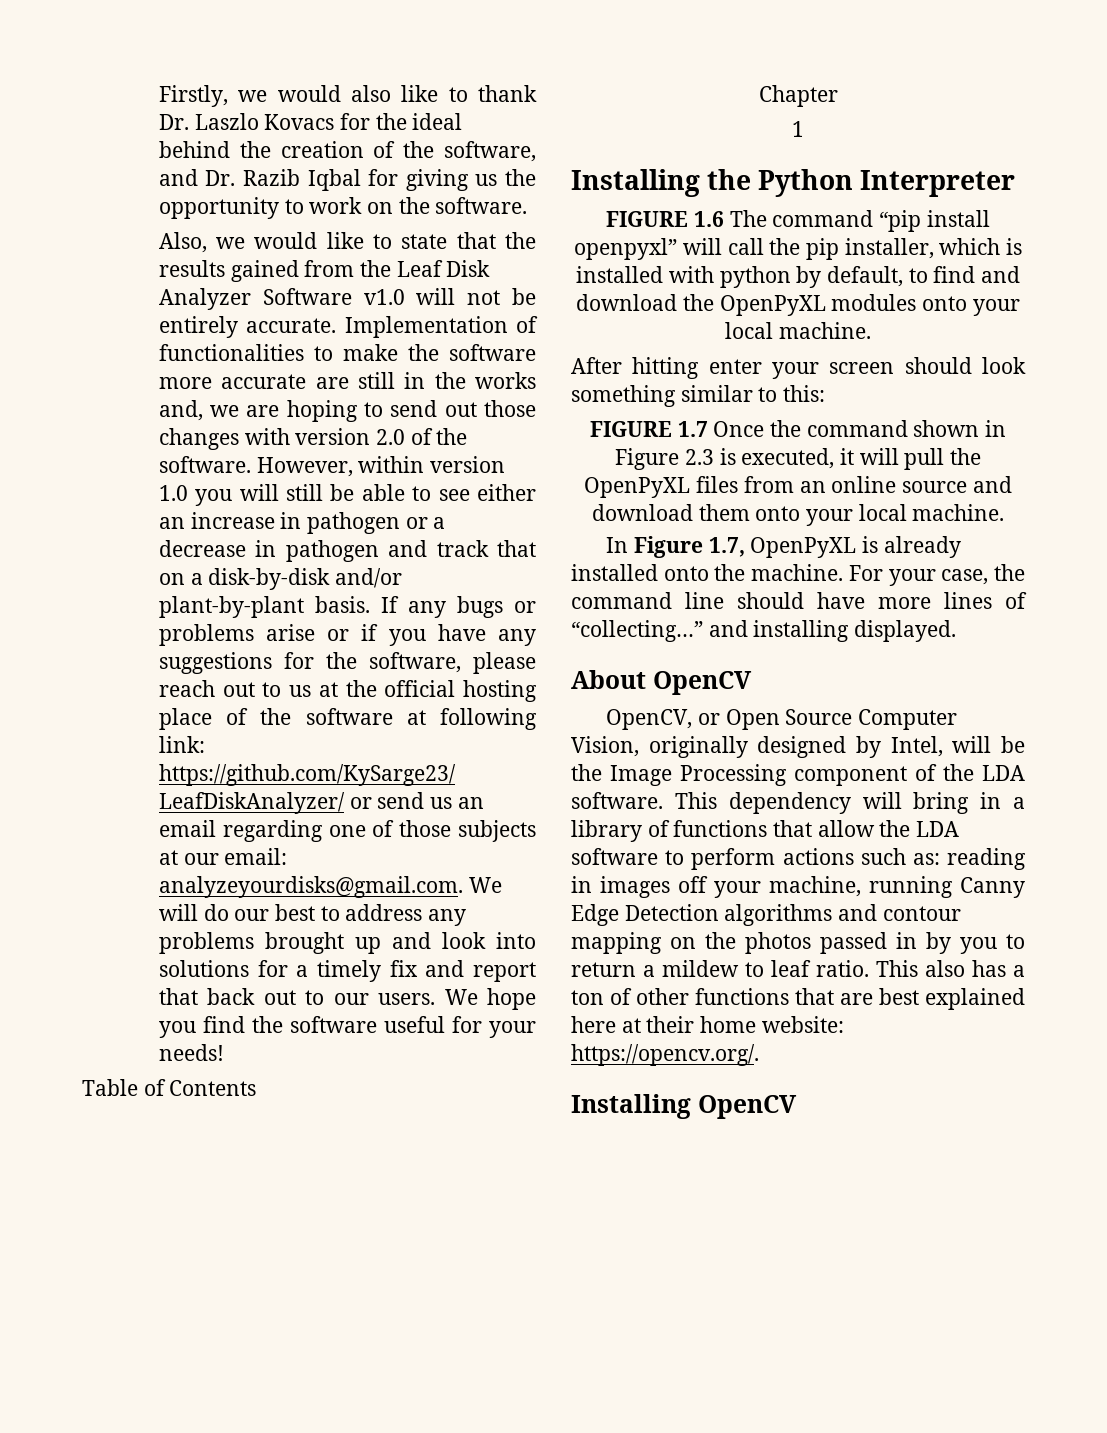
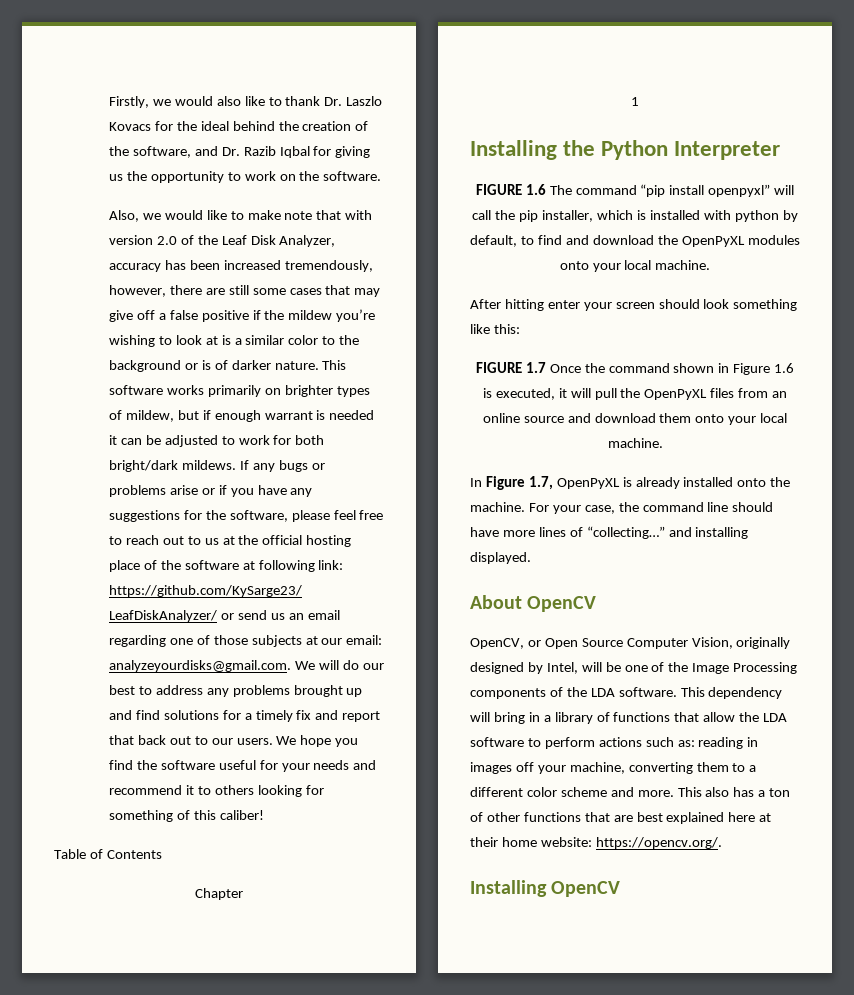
- Also, we would like to state that the results gained from the Leaf Disk Analyzer Software v1.0 will not be entirely accurate. Implementation of functionalities to make the software more accurate are still in the works and, we are hoping to send out those changes with version 2.0 of the software. However, within version 1.0 you will still be able to see either an increase in pathogen or a decrease in pathogen and track that on a disk-by-disk and/or plant-by-plant basis.
+ Also, we would like to make note that with version 2.0 of the Leaf Disk Analyzer, accuracy has been increased tremendously, however, there are still some cases that may give off a false positive if the mildew you’re wishing to look at is a similar color to the background or is of darker nature. This software works primarily on brighter types of mildew, but if enough warrant is needed it can be adjusted to work for both bright/dark mildews.
- If any bugs or problems arise or if you have any suggestions for the software, please reach out to us at the official hosting place of the software at following link:
+ If any bugs or problems arise or if you have any suggestions for the software, please feel free to reach out to us at the official hosting place of the software at following link:
- analyzeyourdisks@gmail.com. We will do our best to address any problems brought up and look into solutions for a timely fix and report that back out to our users.
+ analyzeyourdisks@gmail.com. We will do our best to address any problems brought up and find solutions for a timely fix and report that back out to our users.
- We hope you find the software useful for your needs!
+ We hope you find the software useful for your needs and recommend it to others looking for something of this caliber!
- After hitting enter your screen should look something similar to this:
+ After hitting enter your screen should look something like this:
- FIGURE 1.7 Once the command shown in Figure 2.3 is executed, it will pull the OpenPyXL files from an online source and download them onto your local machine.
+ FIGURE 1.7 Once the command shown in Figure 1.6 is executed, it will pull the OpenPyXL files from an online source and download them onto your local machine.
- OpenCV, or Open Source Computer Vision, originally designed by Intel, will be the Image Processing component of the LDA software.
+ OpenCV, or Open Source Computer Vision, originally designed by Intel, will be one of the Image Processing components of the LDA software.
- This dependency will bring in a library of functions that allow the LDA software to perform actions such as: reading in images off your machine, running Canny Edge Detection algorithms and contour mapping on the photos passed in by you to return a mildew to leaf ratio.
+ This dependency will bring in a library of functions that allow the LDA software to perform actions such as: reading in images off your machine, converting them to a different color scheme and more.

